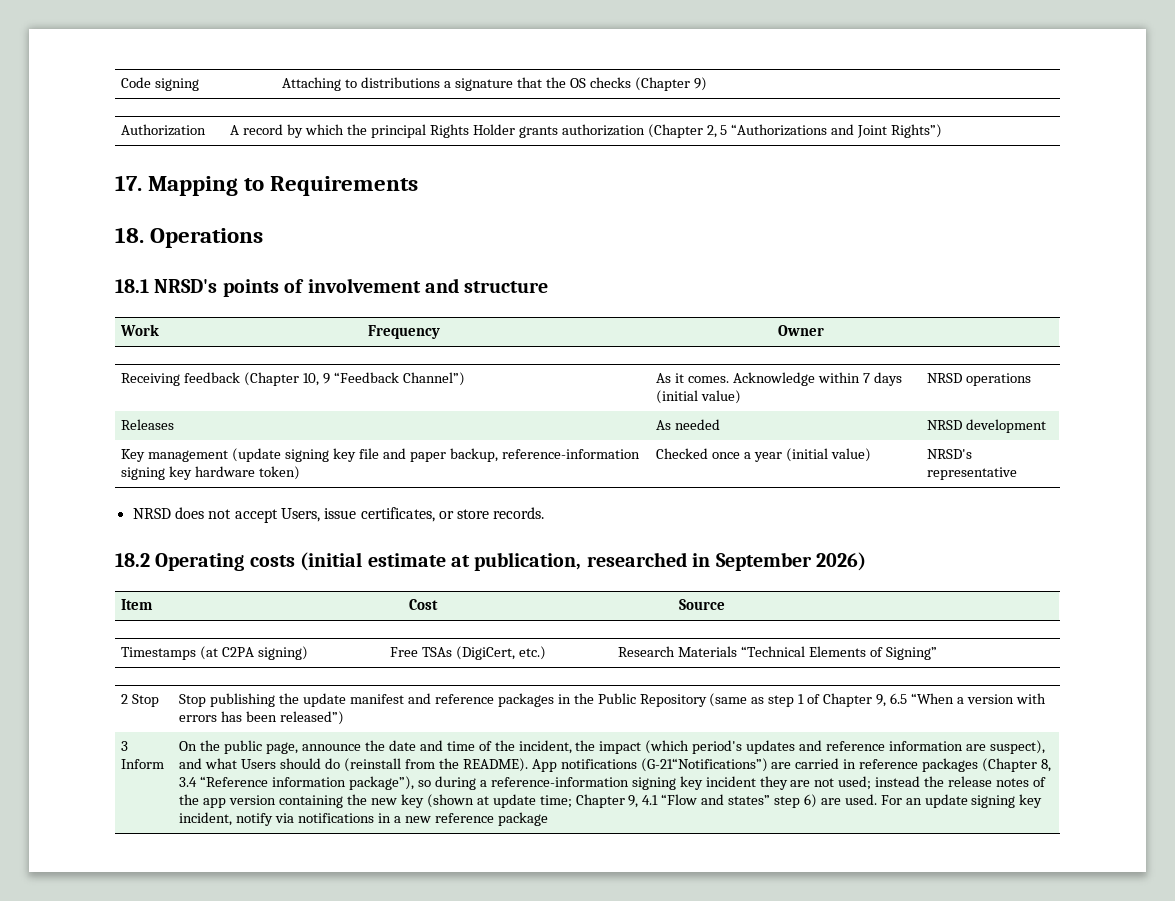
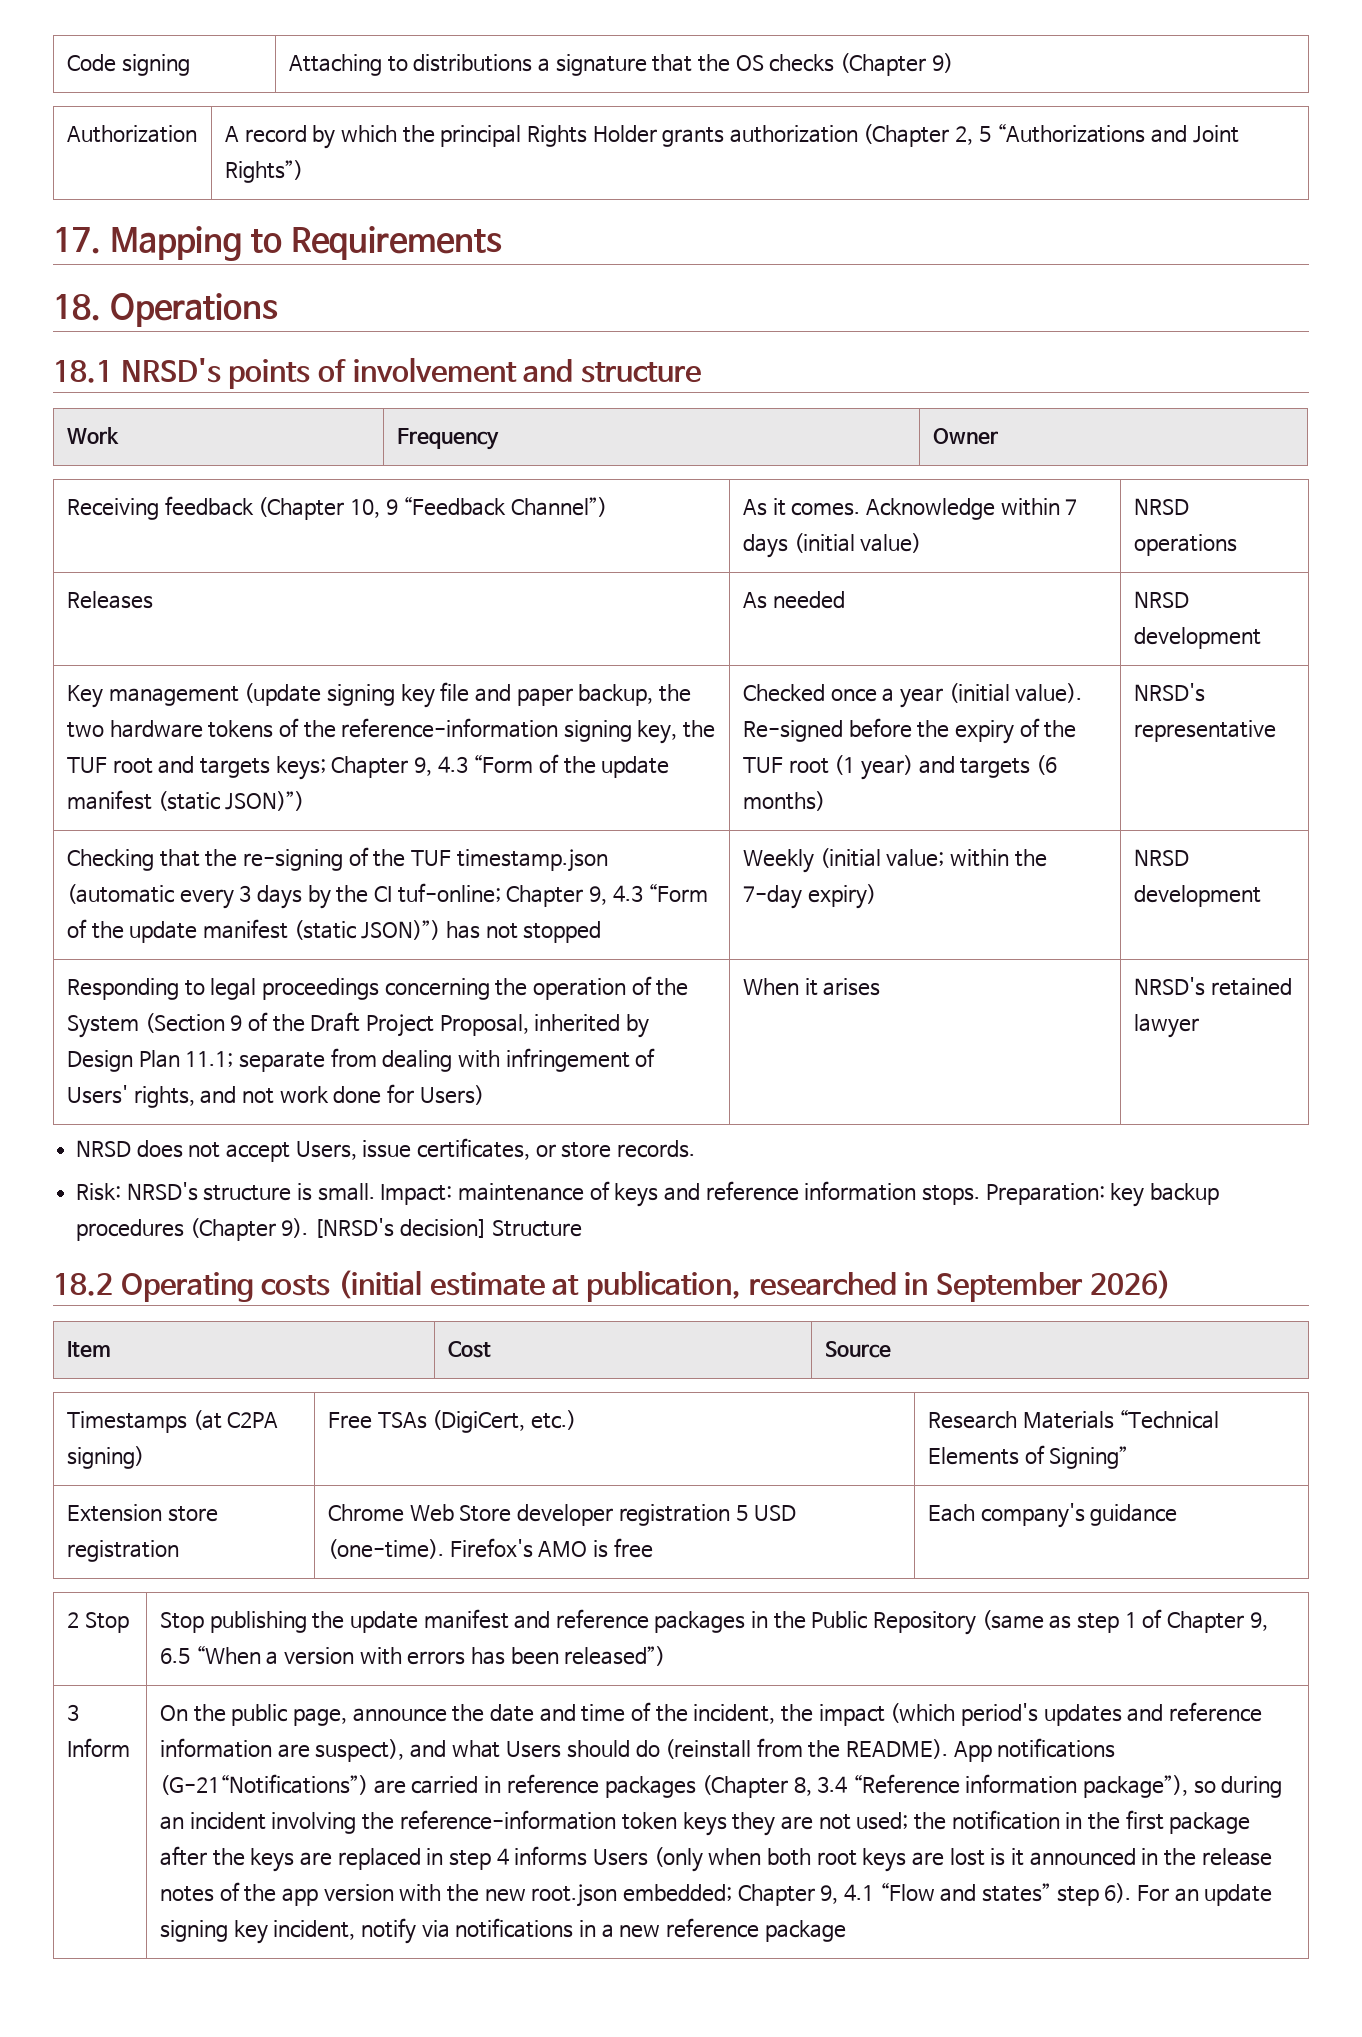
- Key management (update signing key file and paper backup, reference-information signing key hardware token)
+ Key management (update signing key file and paper backup, the two hardware tokens of the reference-information signing key, the TUF root and targets keys; Chapter 9, 4.3 “Form of the update manifest (static JSON)”)
- Checked once a year (initial value) | NRSD's representative
+ Checked once a year (initial value). Re-signed before the expiry of the TUF root (1 year) and targets (6 months) | NRSD's representative
+ Checking that the re-signing of the TUF timestamp.json (automatic every 3 days by the CI tuf-online; Chapter 9, 4.3 “Form of the update manifest (static JSON)”) has not stopped | Weekly (initial value; within the 7-day expiry) | NRSD development
+ Responding to legal proceedings concerning the operation of the System (Section 9 of the Draft Project Proposal, inherited by Design Plan 11.1; separate from dealing with infringement of Users' rights, and not work done for Users) | When it arises | NRSD's retained lawyer
+ Risk: NRSD's structure is small. Impact: maintenance of keys and reference information stops. Preparation: key backup procedures (Chapter 9). [NRSD's decision] Structure
+ Extension store registration | Chrome Web Store developer registration 5 USD (one-time). Firefox's AMO is free | Each company's guidance
- App notifications (G-21“Notifications”) are carried in reference packages (Chapter 8, 3.4 “Reference information package”), so during a reference-information signing key incident they are not used; instead the release notes of the app version containing the new key (shown at update time; Chapter 9, 4.1 “Flow and states” step 6) are used.
+ App notifications (G-21“Notifications”) are carried in reference packages (Chapter 8, 3.4 “Reference information package”), so during an incident involving the reference-information token keys they are not used; the notification in the first package after the keys are replaced in step 4 informs Users (only when both root keys are lost is it announced in the release notes of the app version with the new root.json embedded; Chapter 9, 4.1 “Flow and states” step 6).

